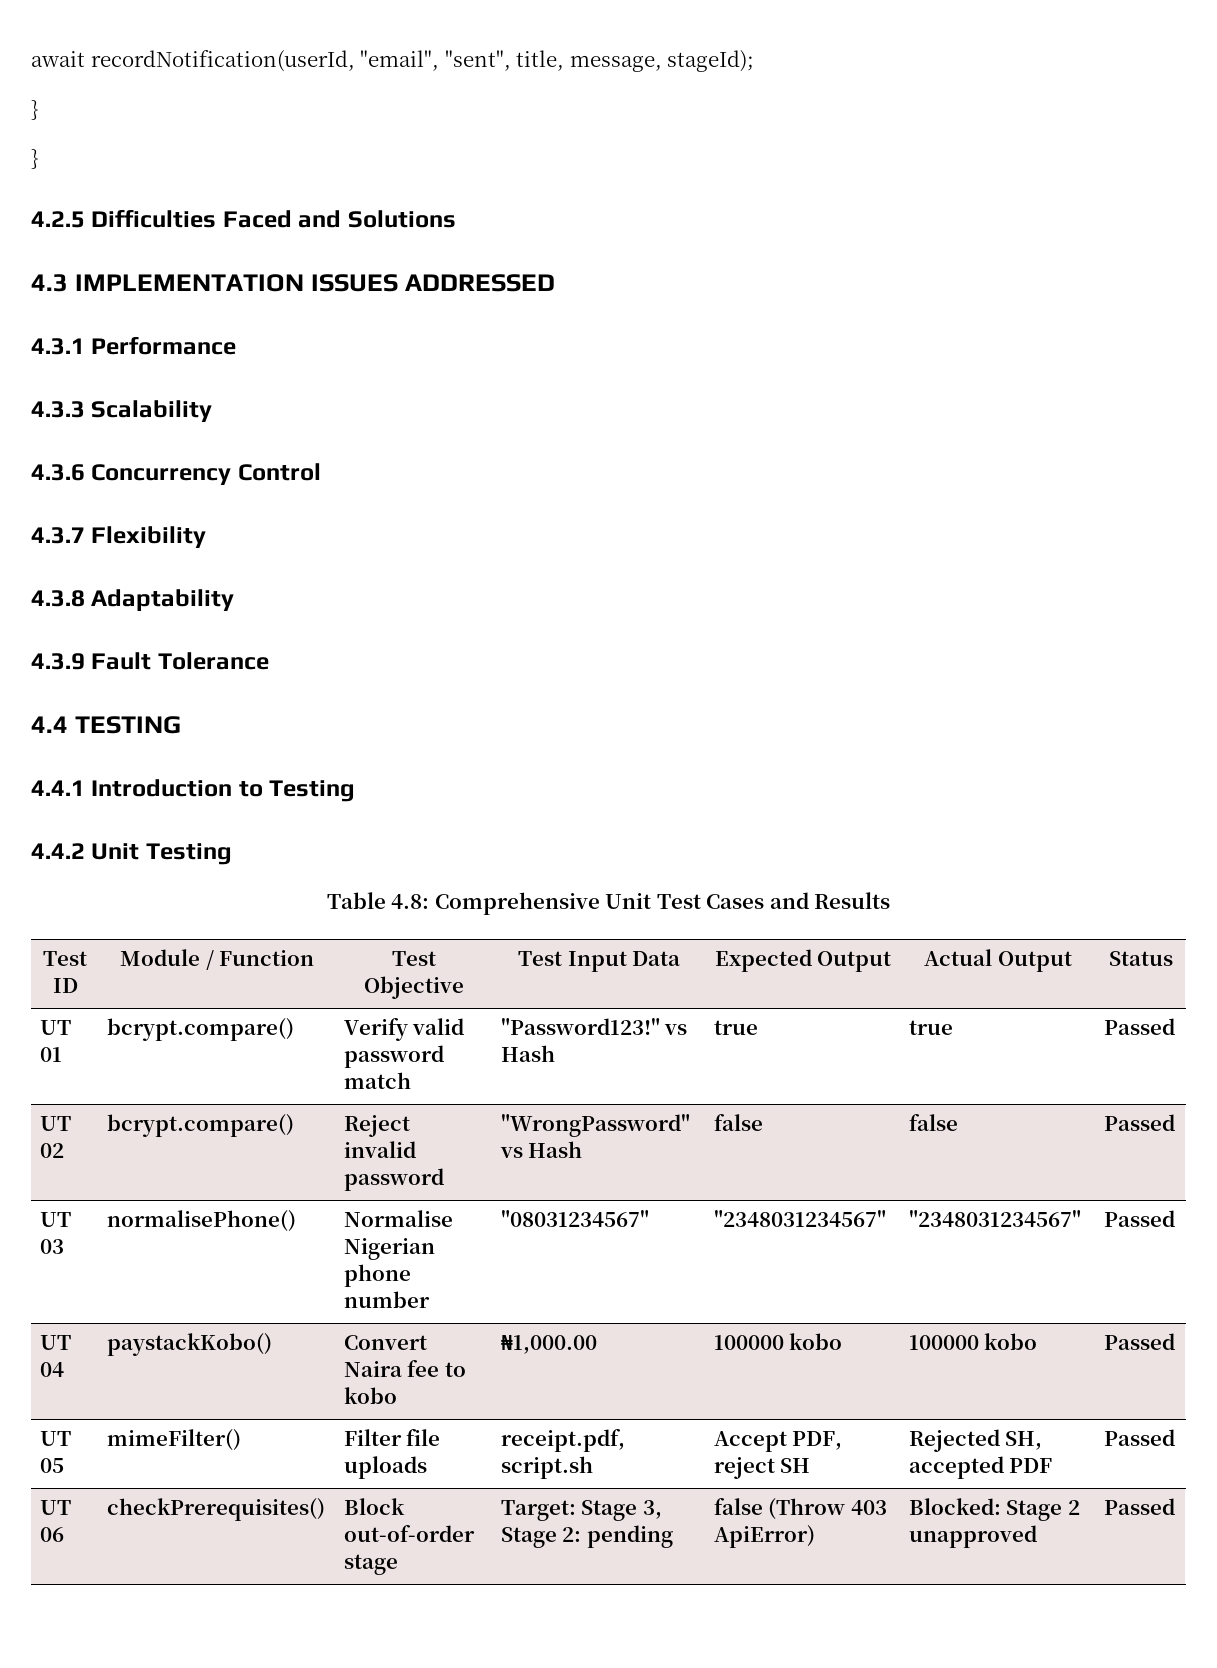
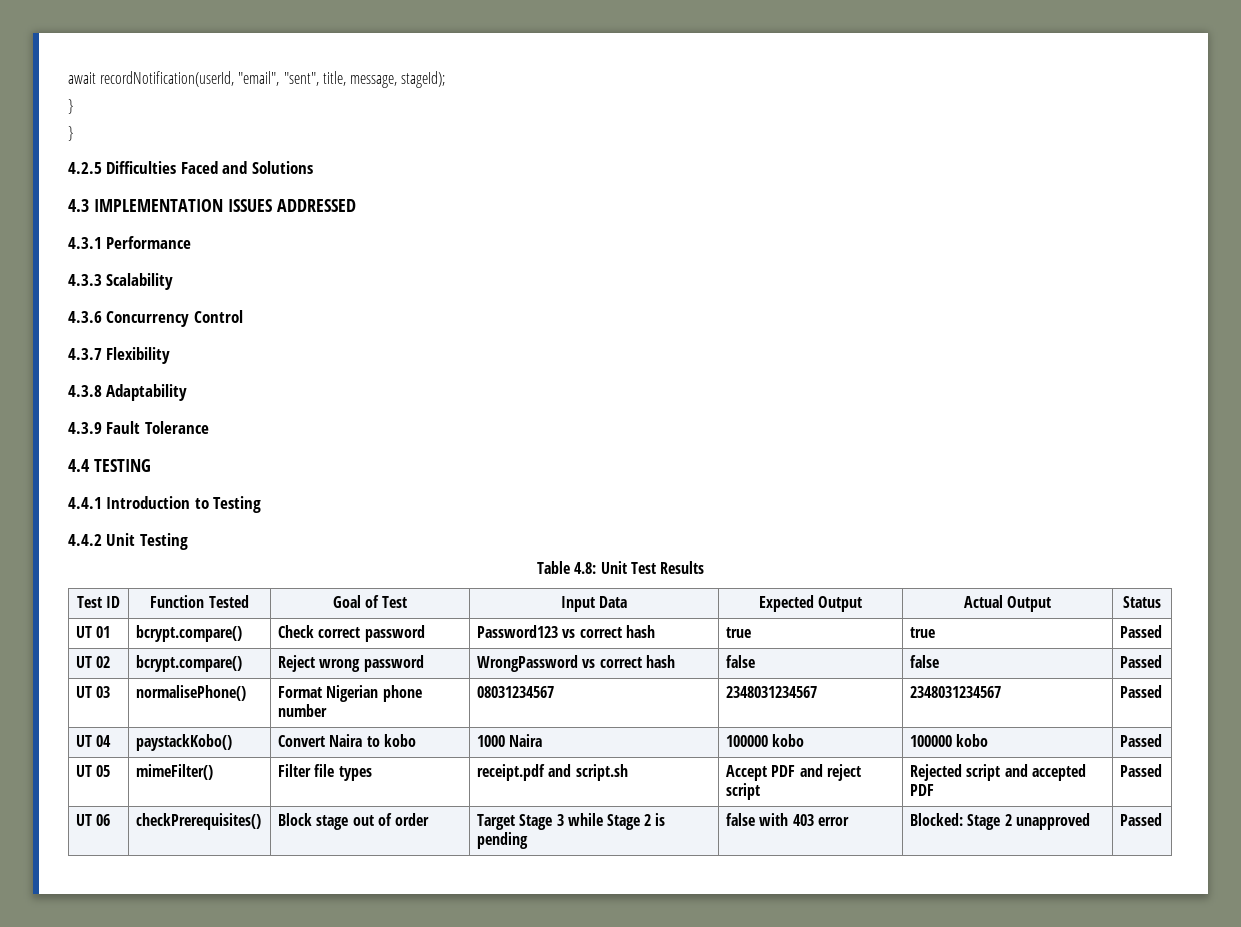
- Table 4.8: Comprehensive Unit Test Cases and Results
+ Table 4.8: Unit Test Results
- Test ID | Module / Function | Test Objective | Test Input Data | Expected Output | Actual Output | Status
+ Test ID | Function Tested | Goal of Test | Input Data | Expected Output | Actual Output | Status
- UT 01 | bcrypt.compare() | Verify valid password match | "Password123!" vs Hash | true | true | Passed
+ UT 01 | bcrypt.compare() | Check correct password | Password123 vs correct hash | true | true | Passed
- UT 02 | bcrypt.compare() | Reject invalid password | "WrongPassword" vs Hash | false | false | Passed
+ UT 02 | bcrypt.compare() | Reject wrong password | WrongPassword vs correct hash | false | false | Passed
- UT 03 | normalisePhone() | Normalise Nigerian phone number | "08031234567" | "2348031234567" | "2348031234567" | Passed
+ UT 03 | normalisePhone() | Format Nigerian phone number | 08031234567 | 2348031234567 | 2348031234567 | Passed
- UT 04 | paystackKobo() | Convert Naira fee to kobo | ₦1,000.00 | 100000 kobo | 100000 kobo | Passed
+ UT 04 | paystackKobo() | Convert Naira to kobo | 1000 Naira | 100000 kobo | 100000 kobo | Passed
- UT 05 | mimeFilter() | Filter file uploads | receipt.pdf, script.sh | Accept PDF, reject SH | Rejected SH, accepted PDF | Passed
+ UT 05 | mimeFilter() | Filter file types | receipt.pdf and script.sh | Accept PDF and reject script | Rejected script and accepted PDF | Passed
- UT 06 | checkPrerequisites() | Block out-of-order stage | Target: Stage 3, Stage 2: pending | false (Throw 403 ApiError) | Blocked: Stage 2 unapproved | Passed
+ UT 06 | checkPrerequisites() | Block stage out of order | Target Stage 3 while Stage 2 is pending | false with 403 error | Blocked: Stage 2 unapproved | Passed

